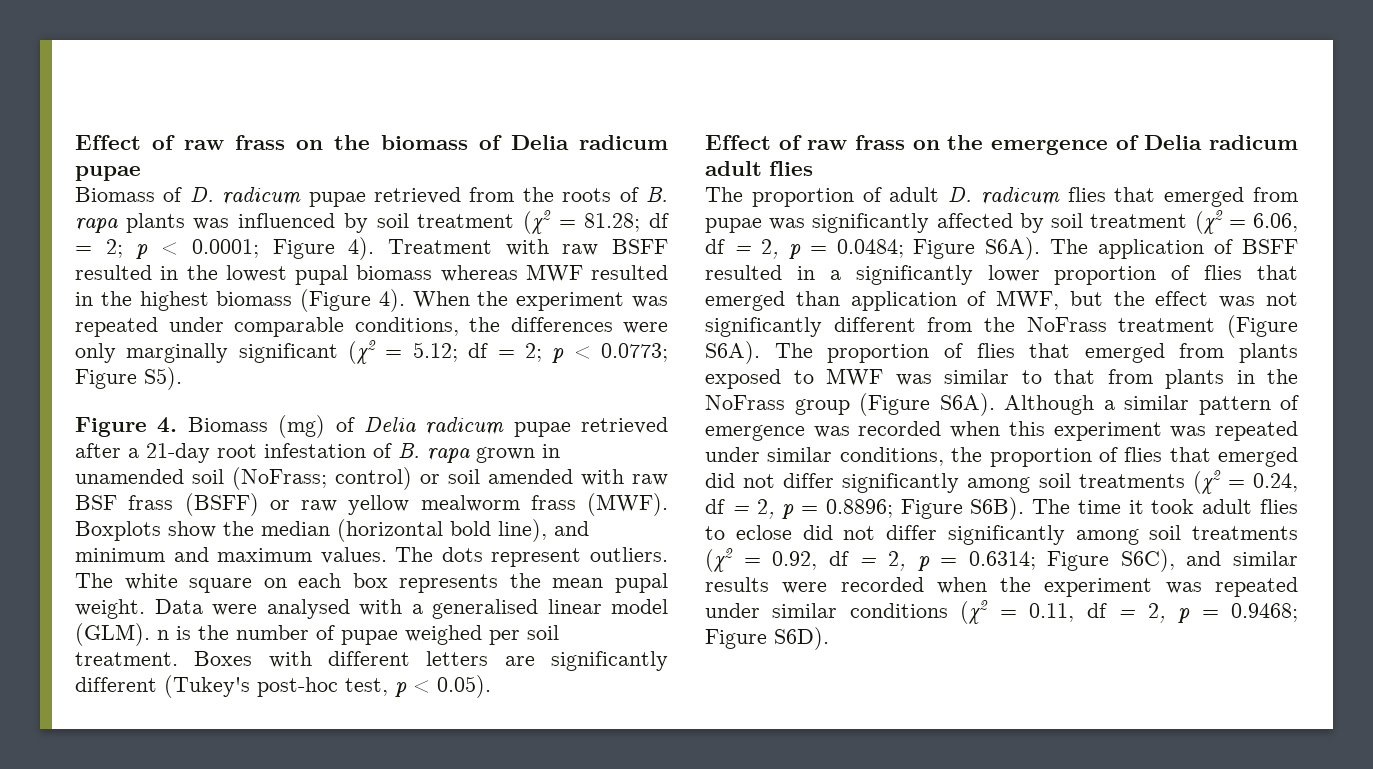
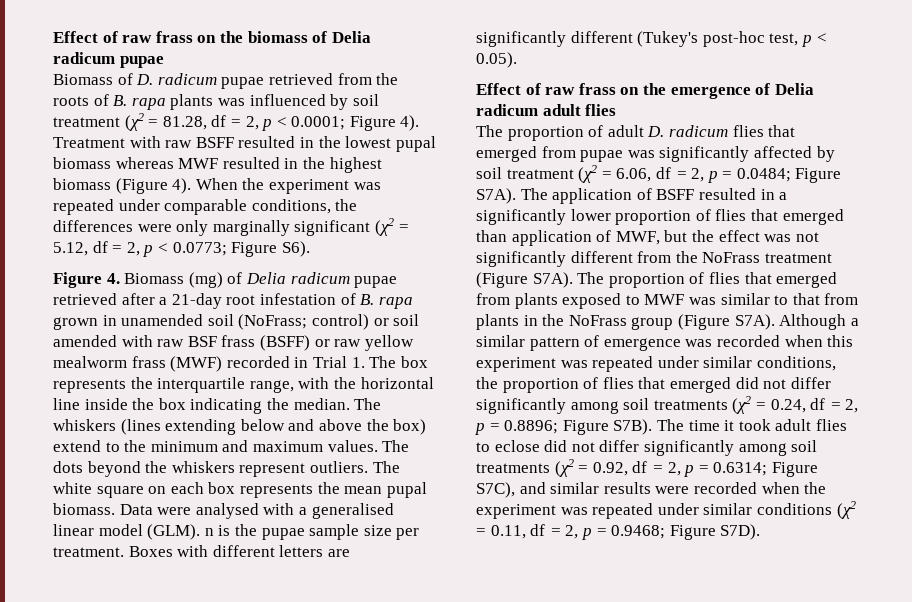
- Biomass of D. radicum pupae retrieved from the roots of B. rapa plants was influenced by soil treatment (χ2 = 81.28; df = 2; p < 0.0001; Figure 4).
+ Biomass of D. radicum pupae retrieved from the roots of B. rapa plants was influenced by soil treatment (χ2 = 81.28, df = 2, p < 0.0001; Figure 4).
- When the experiment was repeated under comparable conditions, the differences were only marginally significant (χ2 = 5.12; df = 2; p < 0.0773; Figure S5).
+ When the experiment was repeated under comparable conditions, the differences were only marginally significant (χ2 = 5.12, df = 2, p < 0.0773; Figure S6).
- Figure 4. Biomass (mg) of Delia radicum pupae retrieved after a 21-day root infestation of B. rapa grown in unamended soil (NoFrass; control) or soil amended with raw BSF frass (BSFF) or raw yellow mealworm frass (MWF). Boxplots show the median (horizontal bold line), and minimum and maximum values.
+ Figure 4. Biomass (mg) of Delia radicum pupae retrieved after a 21-day root infestation of B. rapa grown in unamended soil (NoFrass; control) or soil amended with raw BSF frass (BSFF) or raw yellow mealworm frass (MWF) recorded in Trial 1. The box represents the interquartile range, with the horizontal line inside the box indicating the median. The whiskers (lines extending below and above the box) extend to the minimum and maximum values.
- The dots represent outliers.
+ The dots beyond the whiskers represent outliers.
- The white square on each box represents the mean pupal weight.
+ The white square on each box represents the mean pupal biomass.
- Data were analysed with a generalised linear model (GLM). n is the number of pupae weighed per soil treatment.
+ Data were analysed with a generalised linear model (GLM). n is the pupae sample size per treatment.
- The proportion of adult D. radicum flies that emerged from pupae was significantly affected by soil treatment (χ2 = 6.06, df = 2, p = 0.0484; Figure S6A).
+ The proportion of adult D. radicum flies that emerged from pupae was significantly affected by soil treatment (χ2 = 6.06, df = 2, p = 0.0484; Figure S7A).
- The application of BSFF resulted in a significantly lower proportion of flies that emerged than application of MWF, but the effect was not significantly different from the NoFrass treatment (Figure S6A).
+ The application of BSFF resulted in a significantly lower proportion of flies that emerged than application of MWF, but the effect was not significantly different from the NoFrass treatment (Figure S7A).
- The proportion of flies that emerged from plants exposed to MWF was similar to that from plants in the NoFrass group (Figure S6A).
+ The proportion of flies that emerged from plants exposed to MWF was similar to that from plants in the NoFrass group (Figure S7A).
- Although a similar pattern of emergence was recorded when this experiment was repeated under similar conditions, the proportion of flies that emerged did not differ significantly among soil treatments (χ2 = 0.24, df = 2, p = 0.8896; Figure S6B).
+ Although a similar pattern of emergence was recorded when this experiment was repeated under similar conditions, the proportion of flies that emerged did not differ significantly among soil treatments (χ2 = 0.24, df = 2, p = 0.8896; Figure S7B).
- The time it took adult flies to eclose did not differ significantly among soil treatments (χ2 = 0.92, df = 2, p = 0.6314; Figure S6C), and similar results were recorded when the experiment was repeated under similar conditions (χ2 = 0.11, df = 2, p = 0.9468; Figure S6D).
+ The time it took adult flies to eclose did not differ significantly among soil treatments (χ2 = 0.92, df = 2, p = 0.6314; Figure S7C), and similar results were recorded when the experiment was repeated under similar conditions (χ2 = 0.11, df = 2, p = 0.9468; Figure S7D).

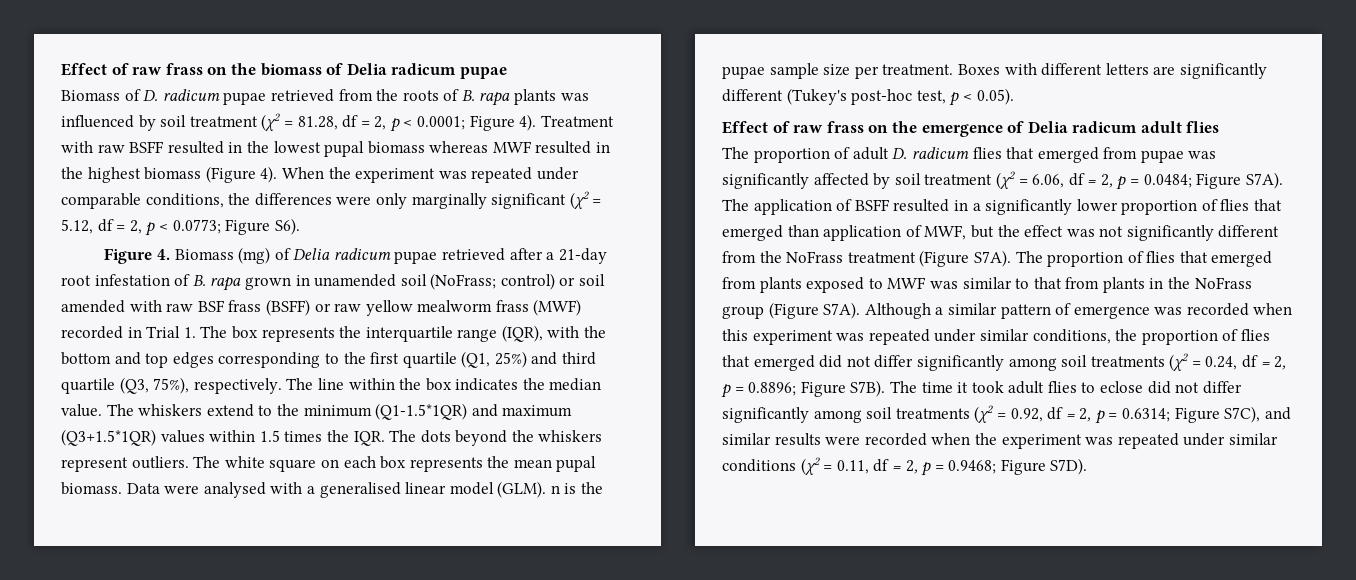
- Figure 4. Biomass (mg) of Delia radicum pupae retrieved after a 21-day root infestation of B. rapa grown in unamended soil (NoFrass; control) or soil amended with raw BSF frass (BSFF) or raw yellow mealworm frass (MWF) recorded in Trial 1. The box represents the interquartile range, with the horizontal line inside the box indicating the median. The whiskers (lines extending below and above the box) extend to the minimum and maximum values. The dots beyond the whiskers represent outliers.
+ Figure 4. Biomass (mg) of Delia radicum pupae retrieved after a 21-day root infestation of B. rapa grown in unamended soil (NoFrass; control) or soil amended with raw BSF frass (BSFF) or raw yellow mealworm frass (MWF) recorded in Trial 1. The box represents the interquartile range (IQR), with the bottom and top edges corresponding to the first quartile (Q1, 25%) and third quartile (Q3, 75%), respectively. The line within the box indicates the median value. The whiskers extend to the minimum (Q1-1.5*1QR) and maximum (Q3+1.5*1QR) values within 1.5 times the IQR. The dots beyond the whiskers represent outliers.

